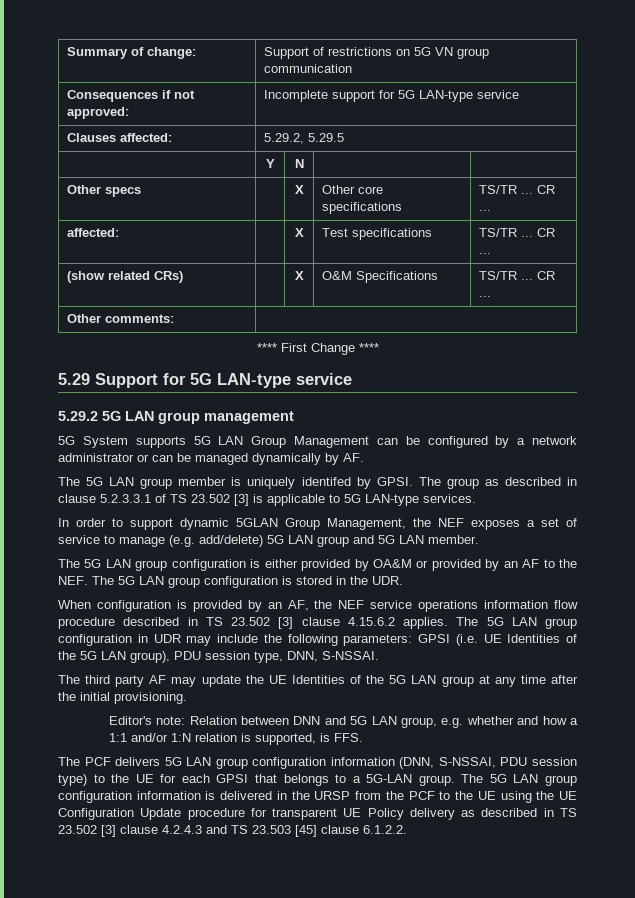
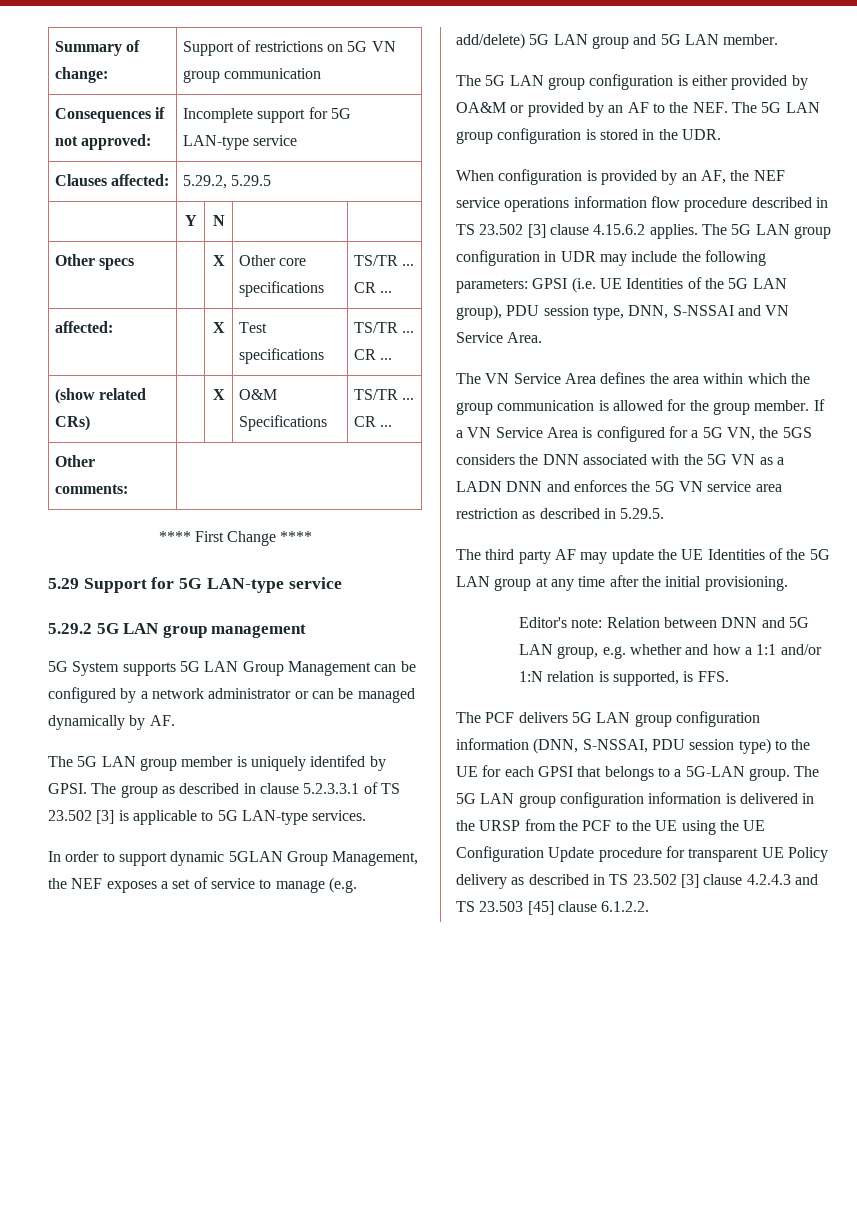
- The 5G LAN group configuration in UDR may include the following parameters: GPSI (i.e. UE Identities of the 5G LAN group), PDU session type, DNN, S-NSSAI.
+ The 5G LAN group configuration in UDR may include the following parameters: GPSI (i.e. UE Identities of the 5G LAN group), PDU session type, DNN, S-NSSAI and VN Service Area.
+ The VN Service Area defines the area within which the group communication is allowed for the group member. If a VN Service Area is configured for a 5G VN, the 5GS considers the DNN associated with the 5G VN as a LADN DNN and enforces the 5G VN service area restriction as described in 5.29.5.

